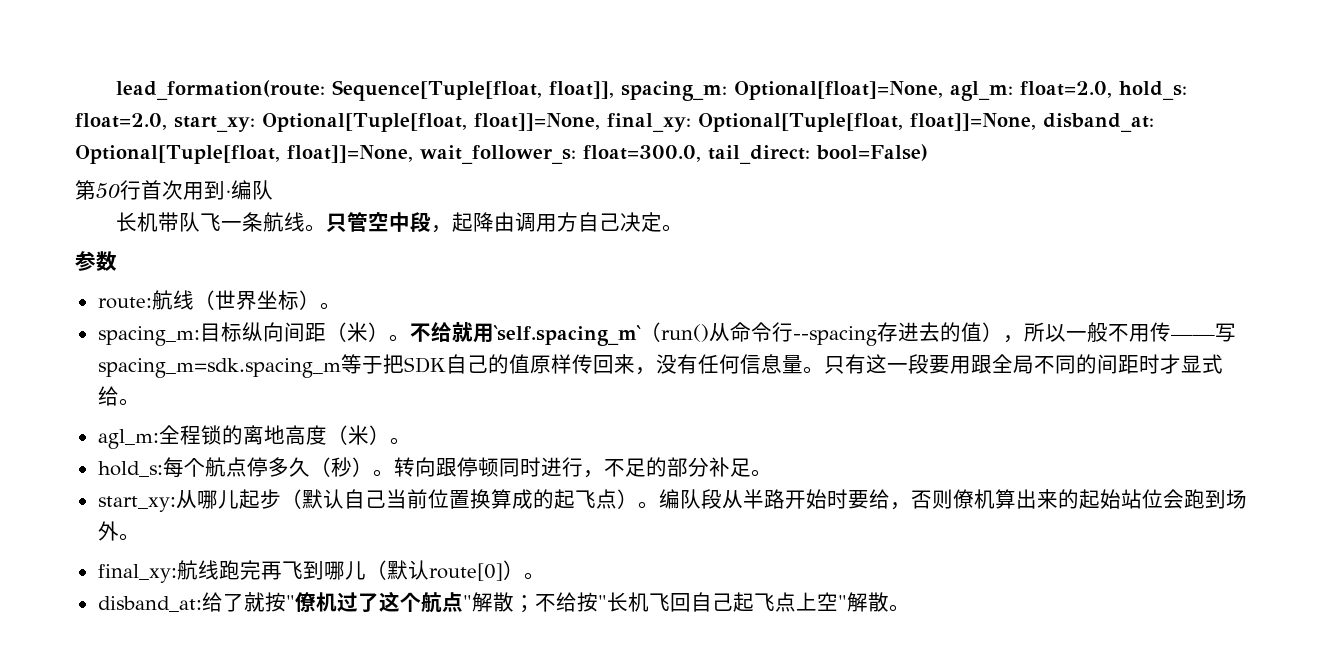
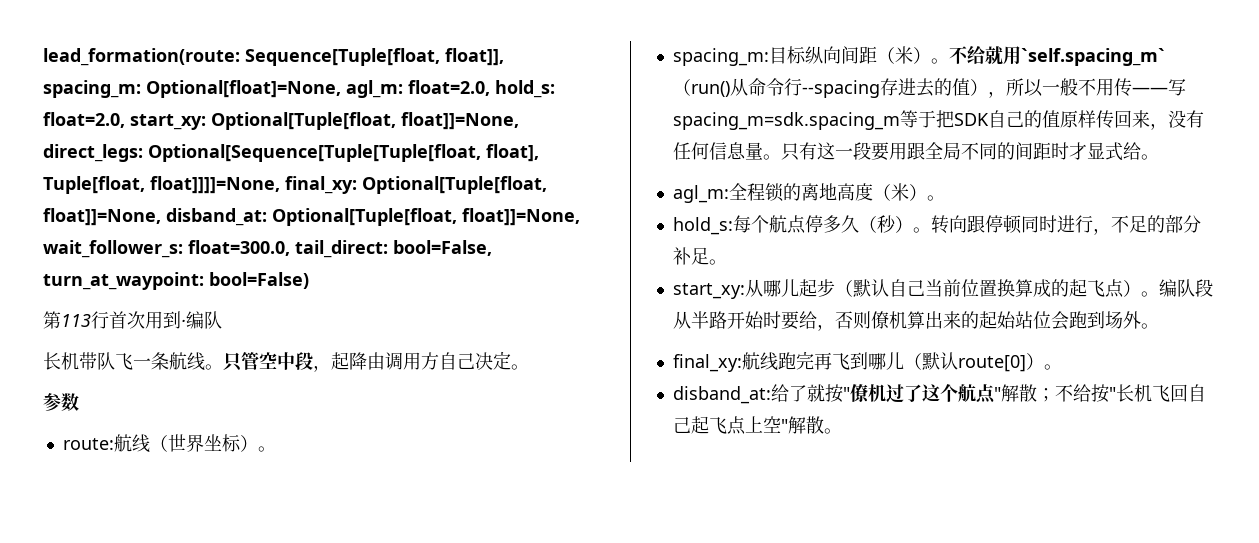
- lead_formation(route: Sequence[Tuple[float, float]], spacing_m: Optional[float]=None, agl_m: float=2.0, hold_s: float=2.0, start_xy: Optional[Tuple[float, float]]=None, final_xy: Optional[Tuple[float, float]]=None, disband_at: Optional[Tuple[float, float]]=None, wait_follower_s: float=300.0, tail_direct: bool=False)
+ lead_formation(route: Sequence[Tuple[float, float]], spacing_m: Optional[float]=None, agl_m: float=2.0, hold_s: float=2.0, start_xy: Optional[Tuple[float, float]]=None, direct_legs: Optional[Sequence[Tuple[Tuple[float, float], Tuple[float, float]]]]=None, final_xy: Optional[Tuple[float, float]]=None, disband_at: Optional[Tuple[float, float]]=None, wait_follower_s: float=300.0, tail_direct: bool=False, turn_at_waypoint: bool=False)
- 第50行首次用到·编队
+ 第113行首次用到·编队

